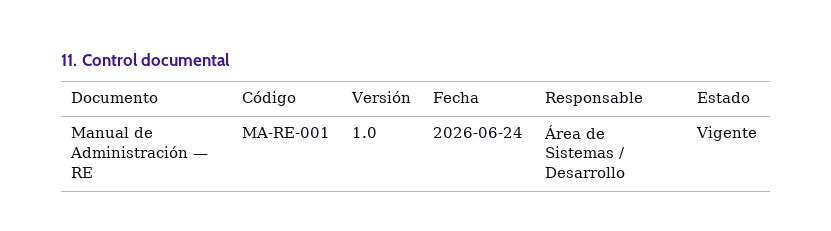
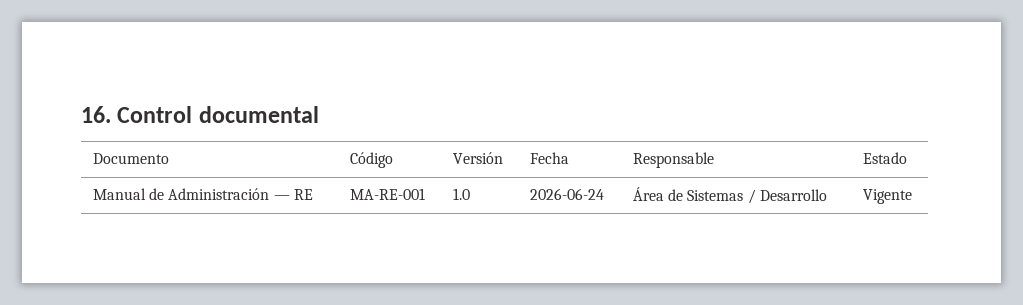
- 11. Control documental
+ 16. Control documental

